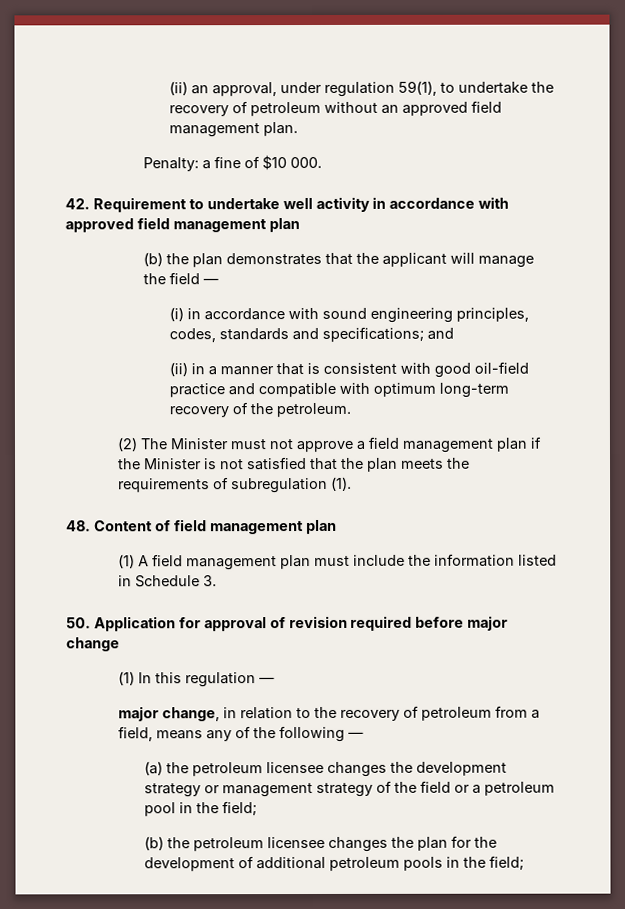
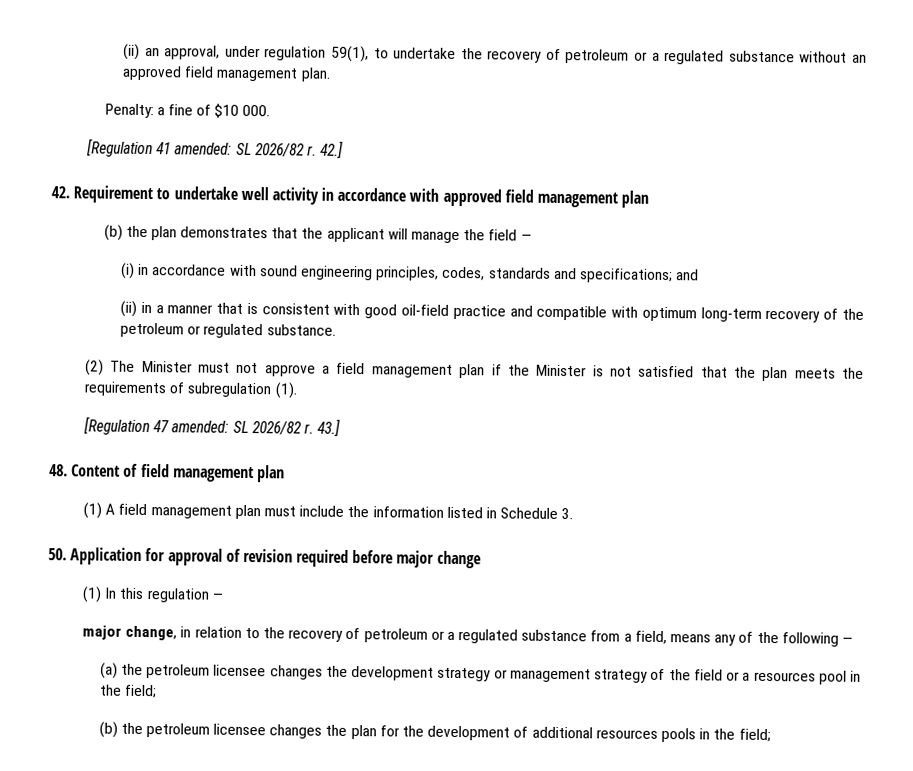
- (ii) an approval, under regulation 59(1), to undertake the recovery of petroleum without an approved field management plan.
+ (ii) an approval, under regulation 59(1), to undertake the recovery of petroleum or a regulated substance without an approved field management plan.
+ [Regulation 41 amended: SL 2026/82 r. 42.]
- (ii) in a manner that is consistent with good oil-field practice and compatible with optimum long-term recovery of the petroleum.
+ (ii) in a manner that is consistent with good oil-field practice and compatible with optimum long-term recovery of the petroleum or regulated substance.
+ [Regulation 47 amended: SL 2026/82 r. 43.]
- major change, in relation to the recovery of petroleum from a field, means any of the following —
+ major change, in relation to the recovery of petroleum or a regulated substance from a field, means any of the following —
- (a) the petroleum licensee changes the development strategy or management strategy of the field or a petroleum pool in the field;
+ (a) the petroleum licensee changes the development strategy or management strategy of the field or a resources pool in the field;
- (b) the petroleum licensee changes the plan for the development of additional petroleum pools in the field;
+ (b) the petroleum licensee changes the plan for the development of additional resources pools in the field;

